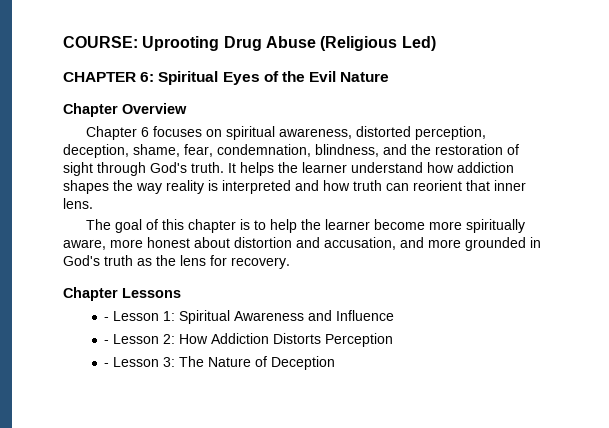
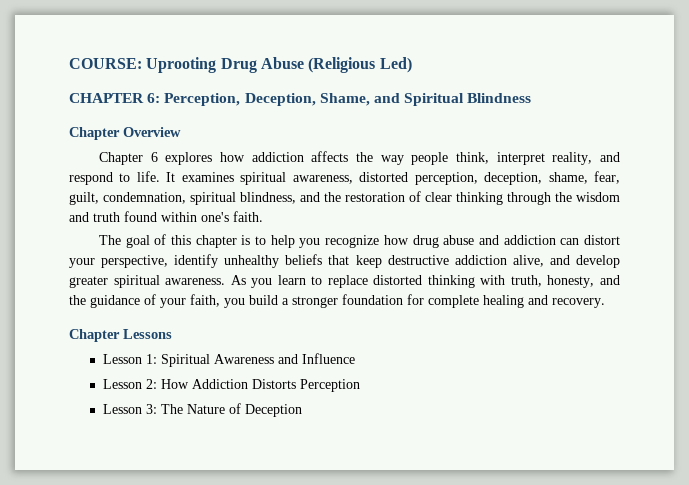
- CHAPTER 6: Spiritual Eyes of the Evil Nature
+ CHAPTER 6: Perception, Deception, Shame, and Spiritual Blindness
  Chapter Overview
- Chapter 6 focuses on spiritual awareness, distorted perception, deception, shame, fear, condemnation, blindness, and the restoration of sight through God's truth. It helps the learner understand how addiction shapes the way reality is interpreted and how truth can reorient that inner lens.
+ Chapter 6 explores how addiction affects the way people think, interpret reality, and respond to life. It examines spiritual awareness, distorted perception, deception, shame, fear, guilt, condemnation, spiritual blindness, and the restoration of clear thinking through the wisdom and truth found within one's faith.
- The goal of this chapter is to help the learner become more spiritually aware, more honest about distortion and accusation, and more grounded in God's truth as the lens for recovery.
+ The goal of this chapter is to help you recognize how drug abuse and addiction can distort your perspective, identify unhealthy beliefs that keep destructive addiction alive, and develop greater spiritual awareness. As you learn to replace distorted thinking with truth, honesty, and the guidance of your faith, you build a stronger foundation for complete healing and recovery.
- - Lesson 1: Spiritual Awareness and Influence
+ Lesson 1: Spiritual Awareness and Influence
- - Lesson 2: How Addiction Distorts Perception
+ Lesson 2: How Addiction Distorts Perception
- - Lesson 3: The Nature of Deception
+ Lesson 3: The Nature of Deception

